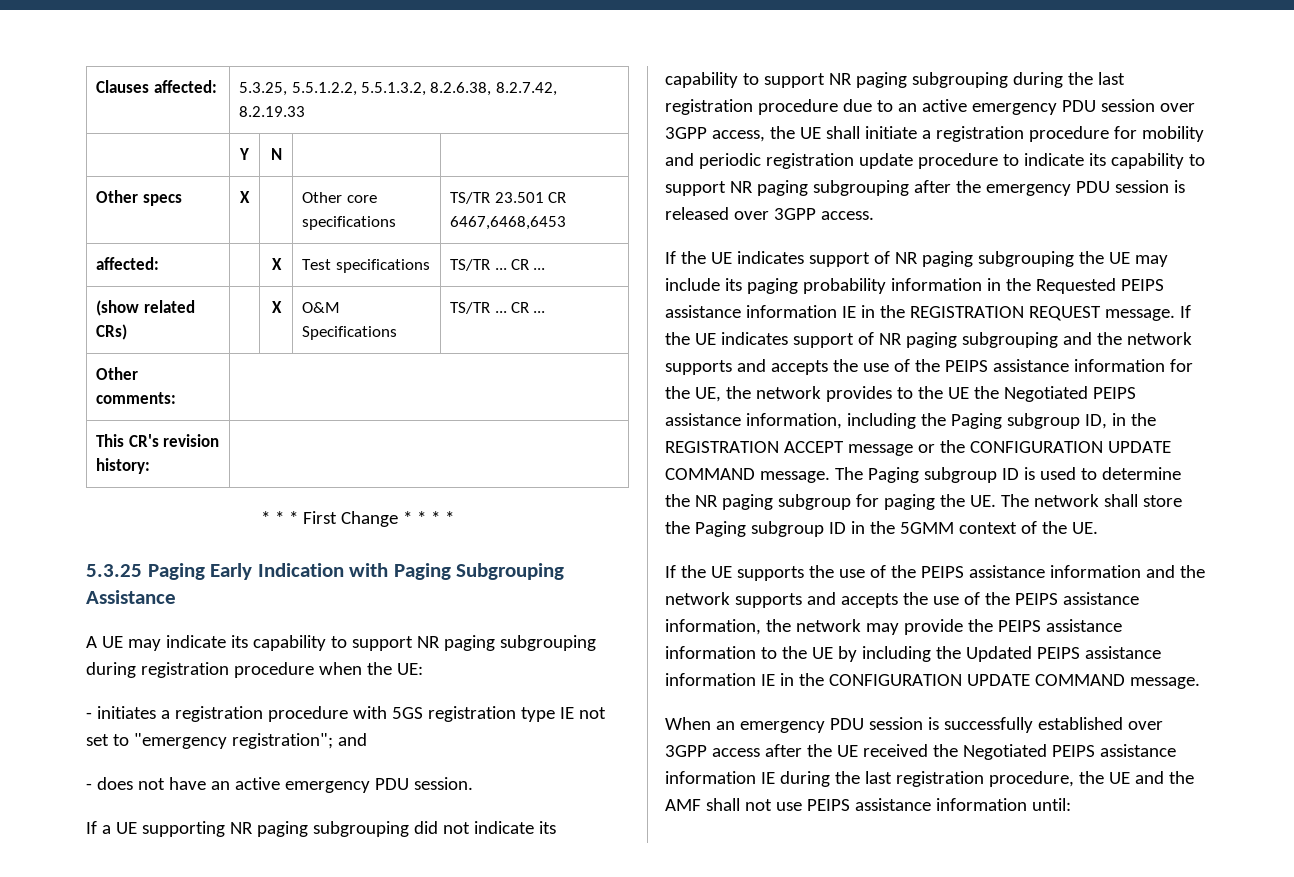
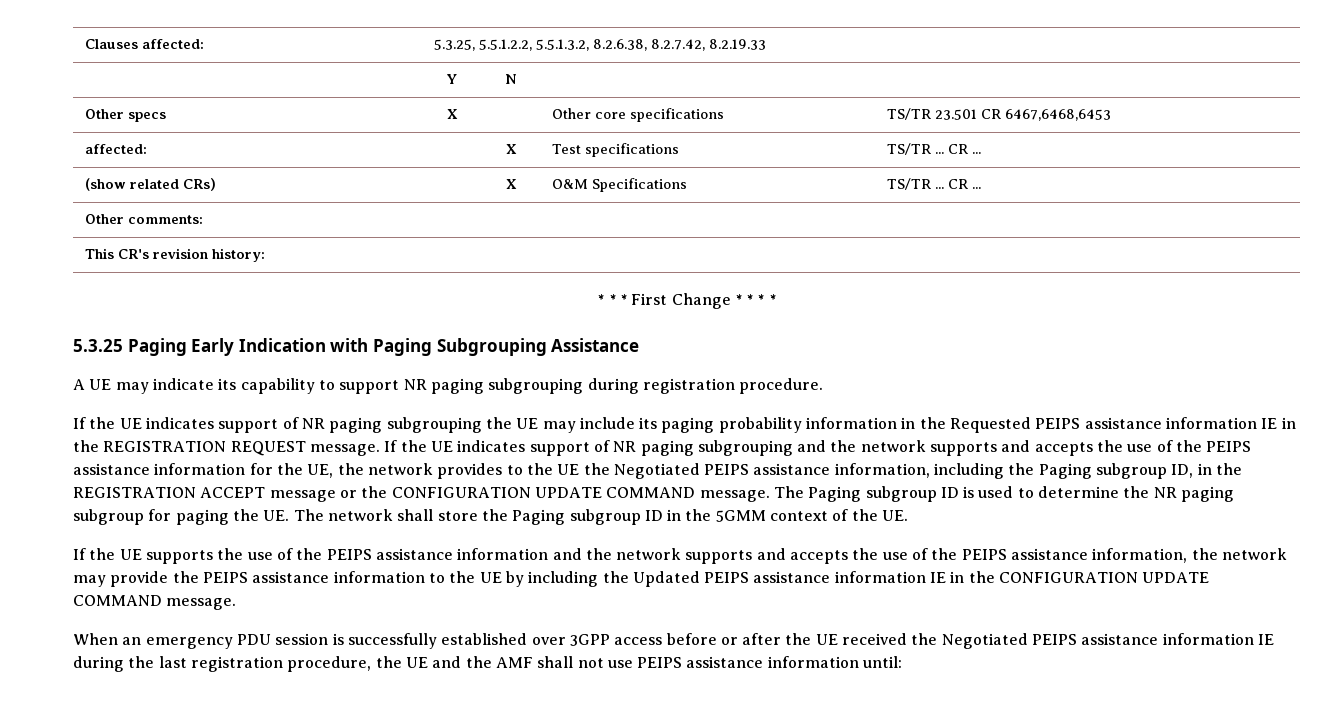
- A UE may indicate its capability to support NR paging subgrouping during registration procedure when the UE:
- - initiates a registration procedure with 5GS registration type IE not set to "emergency registration"; and
- - does not have an active emergency PDU session.
- If a UE supporting NR paging subgrouping did not indicate its capability to support NR paging subgrouping during the last registration procedure due to an active emergency PDU session over 3GPP access, the UE shall initiate a registration procedure for mobility and periodic registration update procedure to indicate its capability to support NR paging subgrouping after the emergency PDU session is released over 3GPP access.
+ A UE may indicate its capability to support NR paging subgrouping during registration procedure.
- When an emergency PDU session is successfully established over 3GPP access after the UE received the Negotiated PEIPS assistance information IE during the last registration procedure, the UE and the AMF shall not use PEIPS assistance information until:
+ When an emergency PDU session is successfully established over 3GPP access before or after the UE received the Negotiated PEIPS assistance information IE during the last registration procedure, the UE and the AMF shall not use PEIPS assistance information until:

